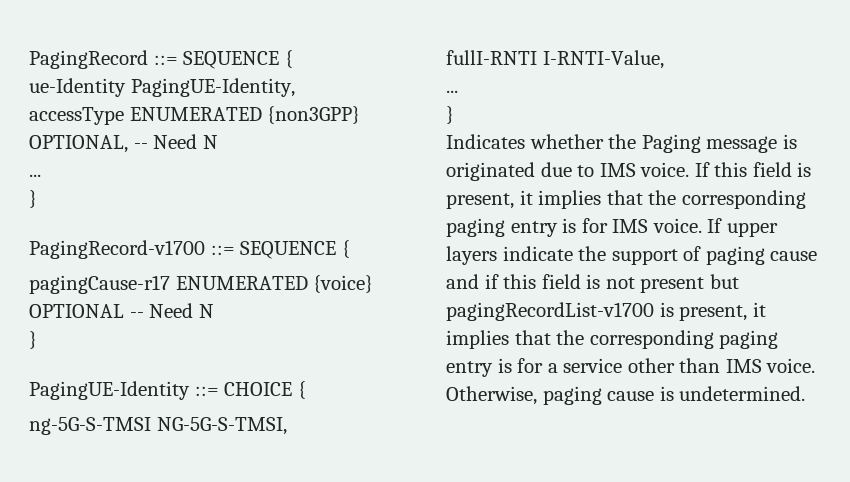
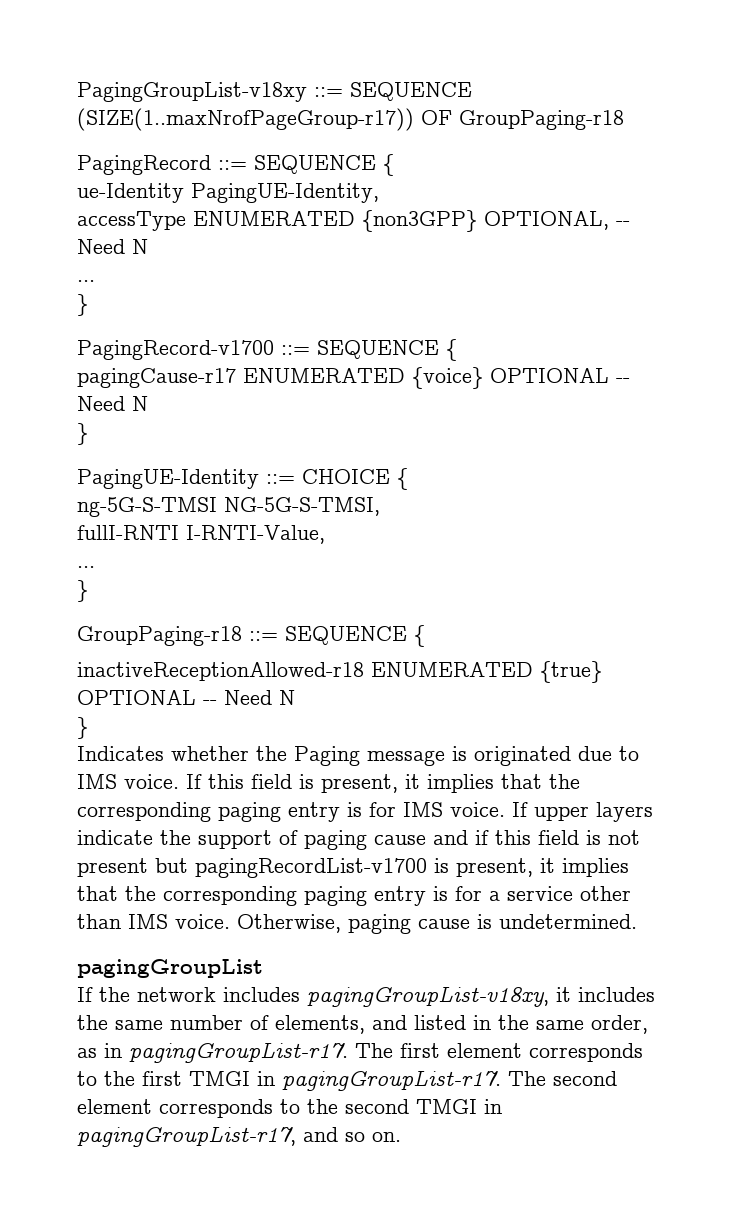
+ PagingGroupList-v18xy ::= SEQUENCE (SIZE(1..maxNrofPageGroup-r17)) OF GroupPaging-r18
+ GroupPaging-r18 ::= SEQUENCE {
+ inactiveReceptionAllowed-r18 ENUMERATED {true} OPTIONAL -- Need N
+ }
+ pagingGroupList
+ If the network includes pagingGroupList-v18xy, it includes the same number of elements, and listed in the same order, as in pagingGroupList-r17. The first element corresponds to the first TMGI in pagingGroupList-r17. The second element corresponds to the second TMGI in pagingGroupList-r17, and so on.

